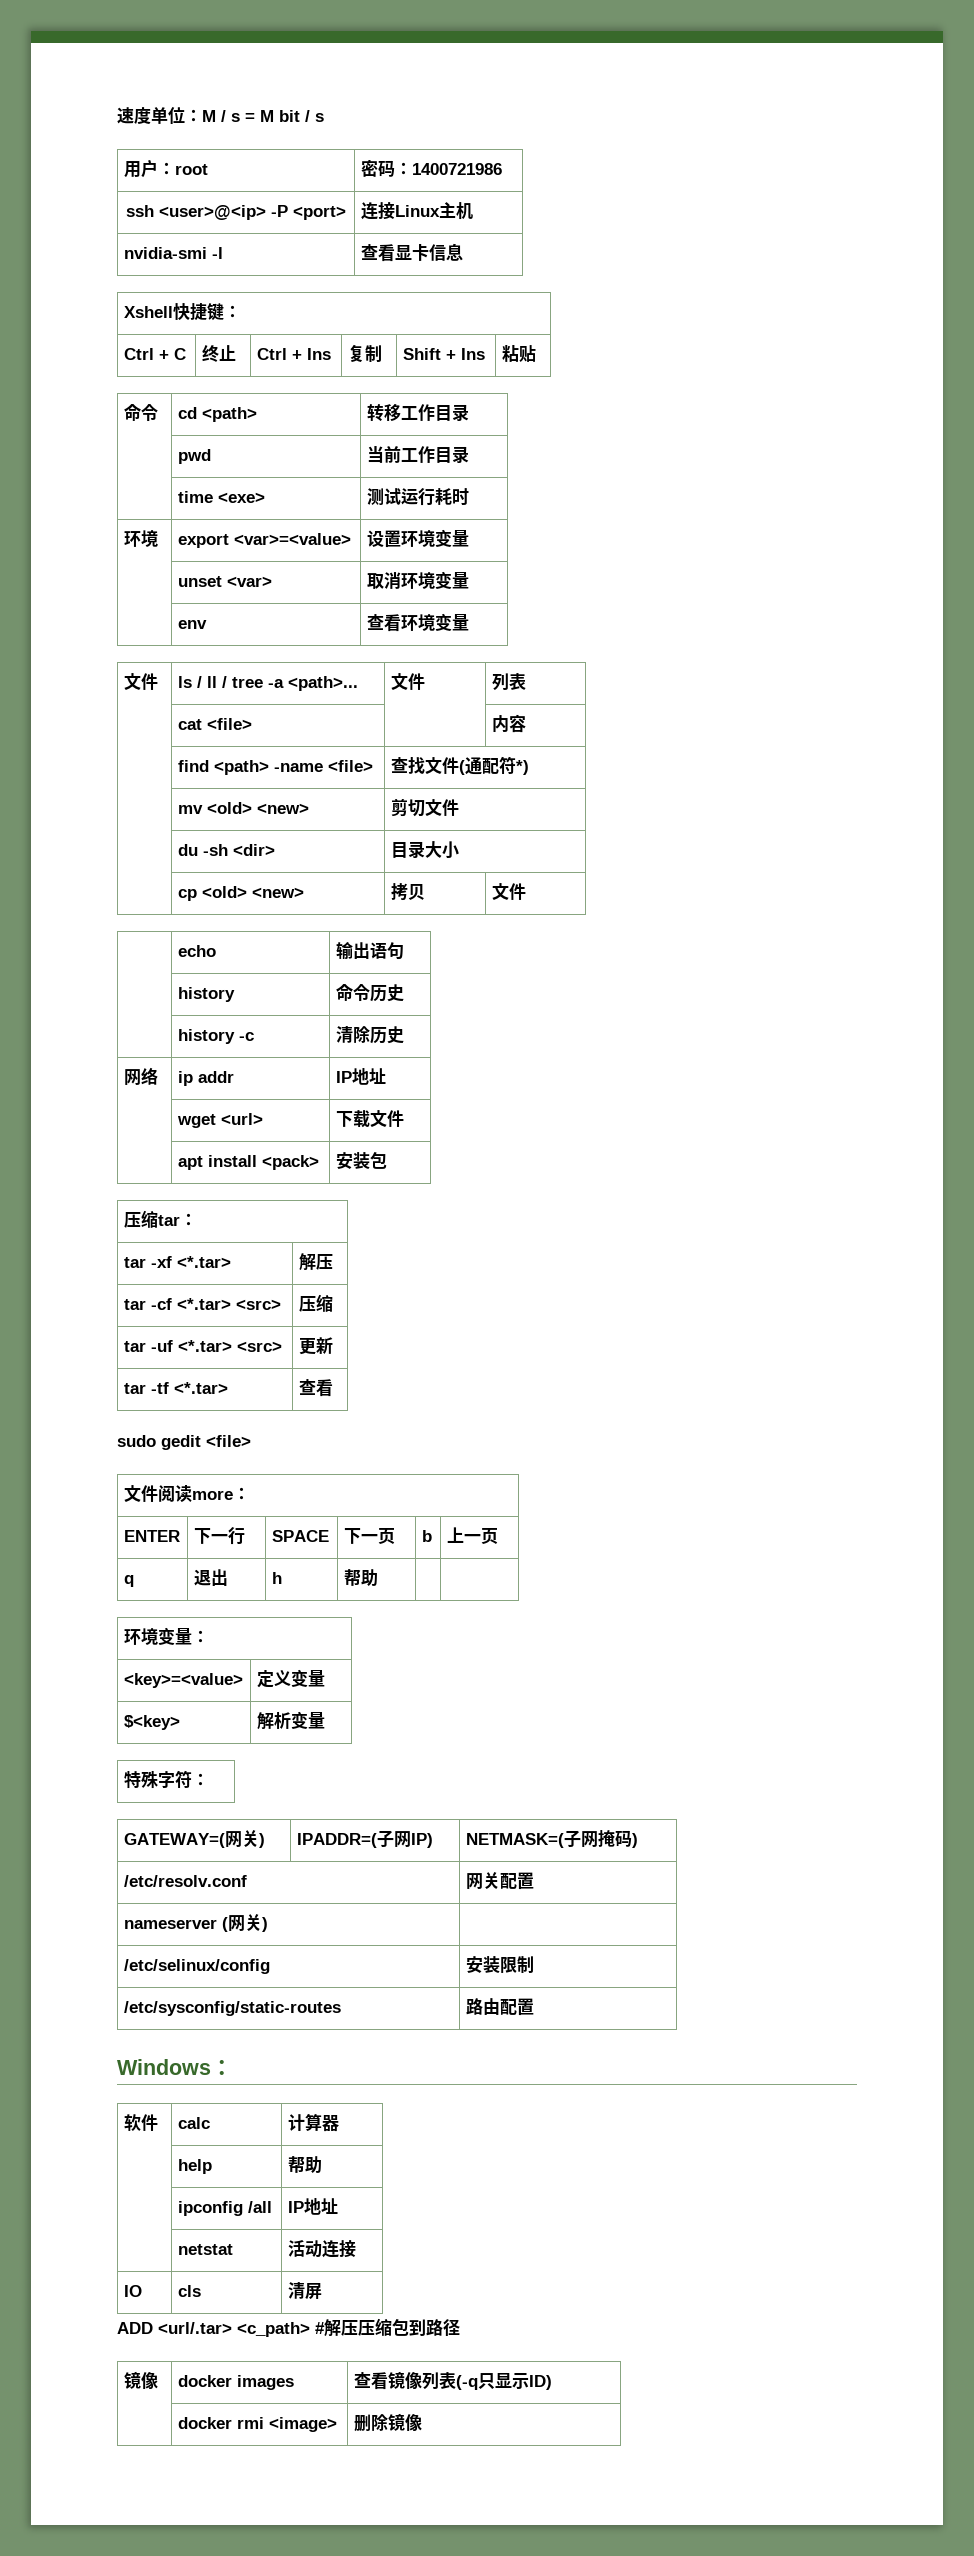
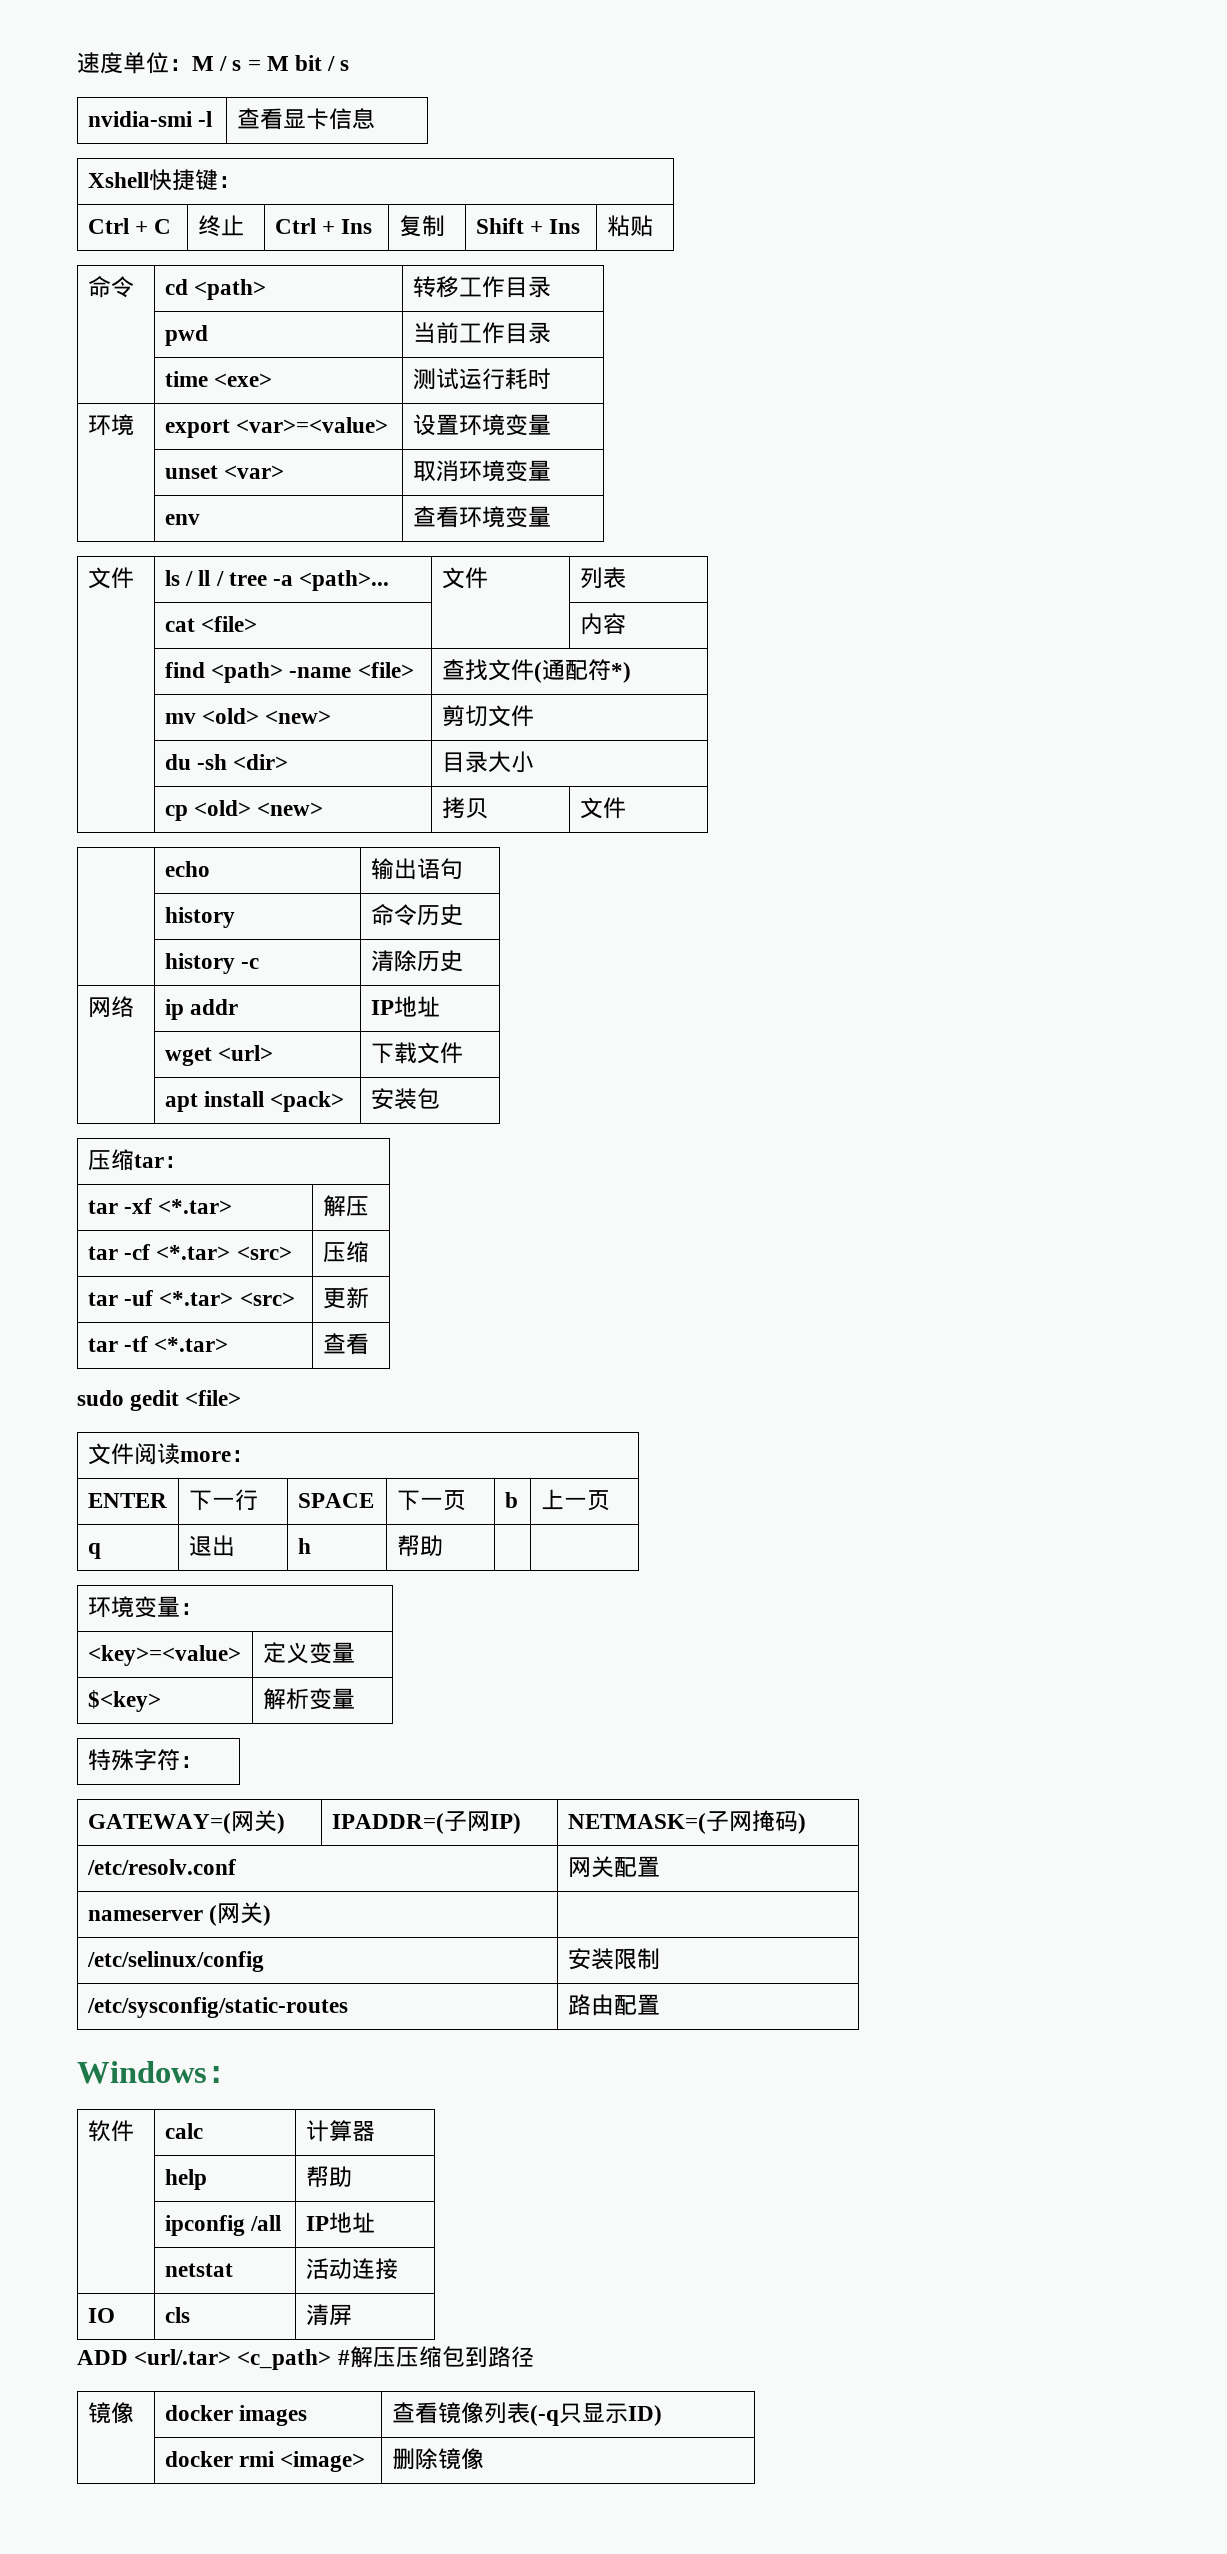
- 用户：root | 密码：1400721986
- ssh <user>@<ip> -P <port> | 连接Linux主机

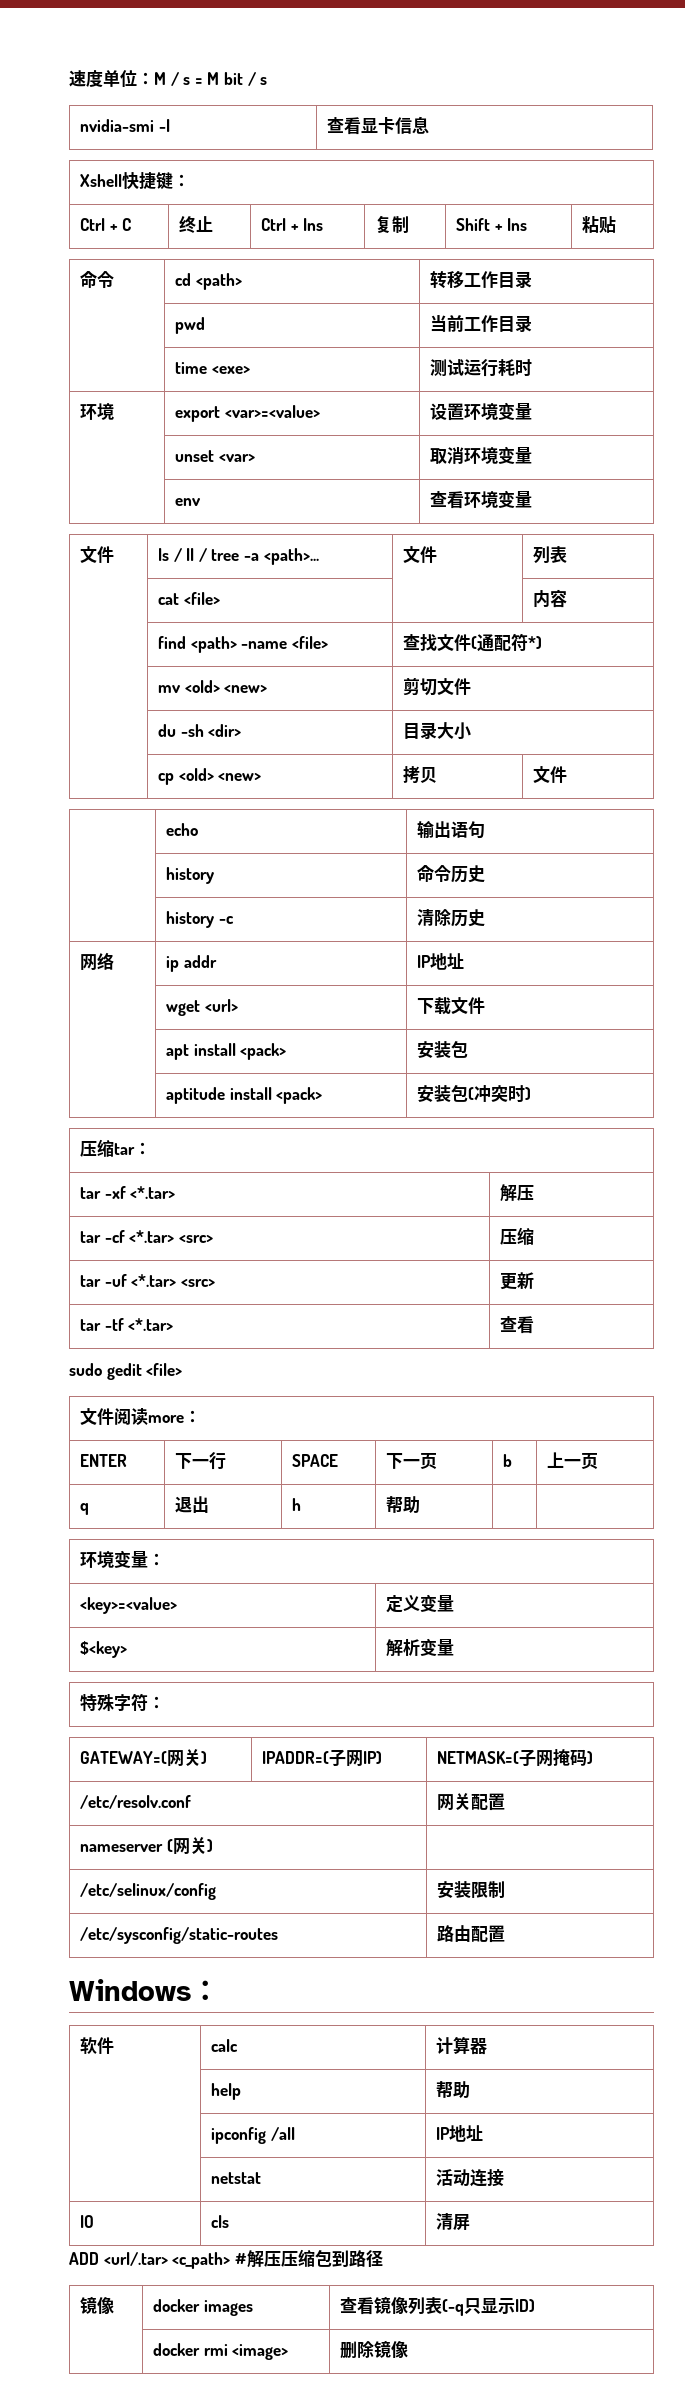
+ | aptitude install <pack> | 安装包(冲突时)

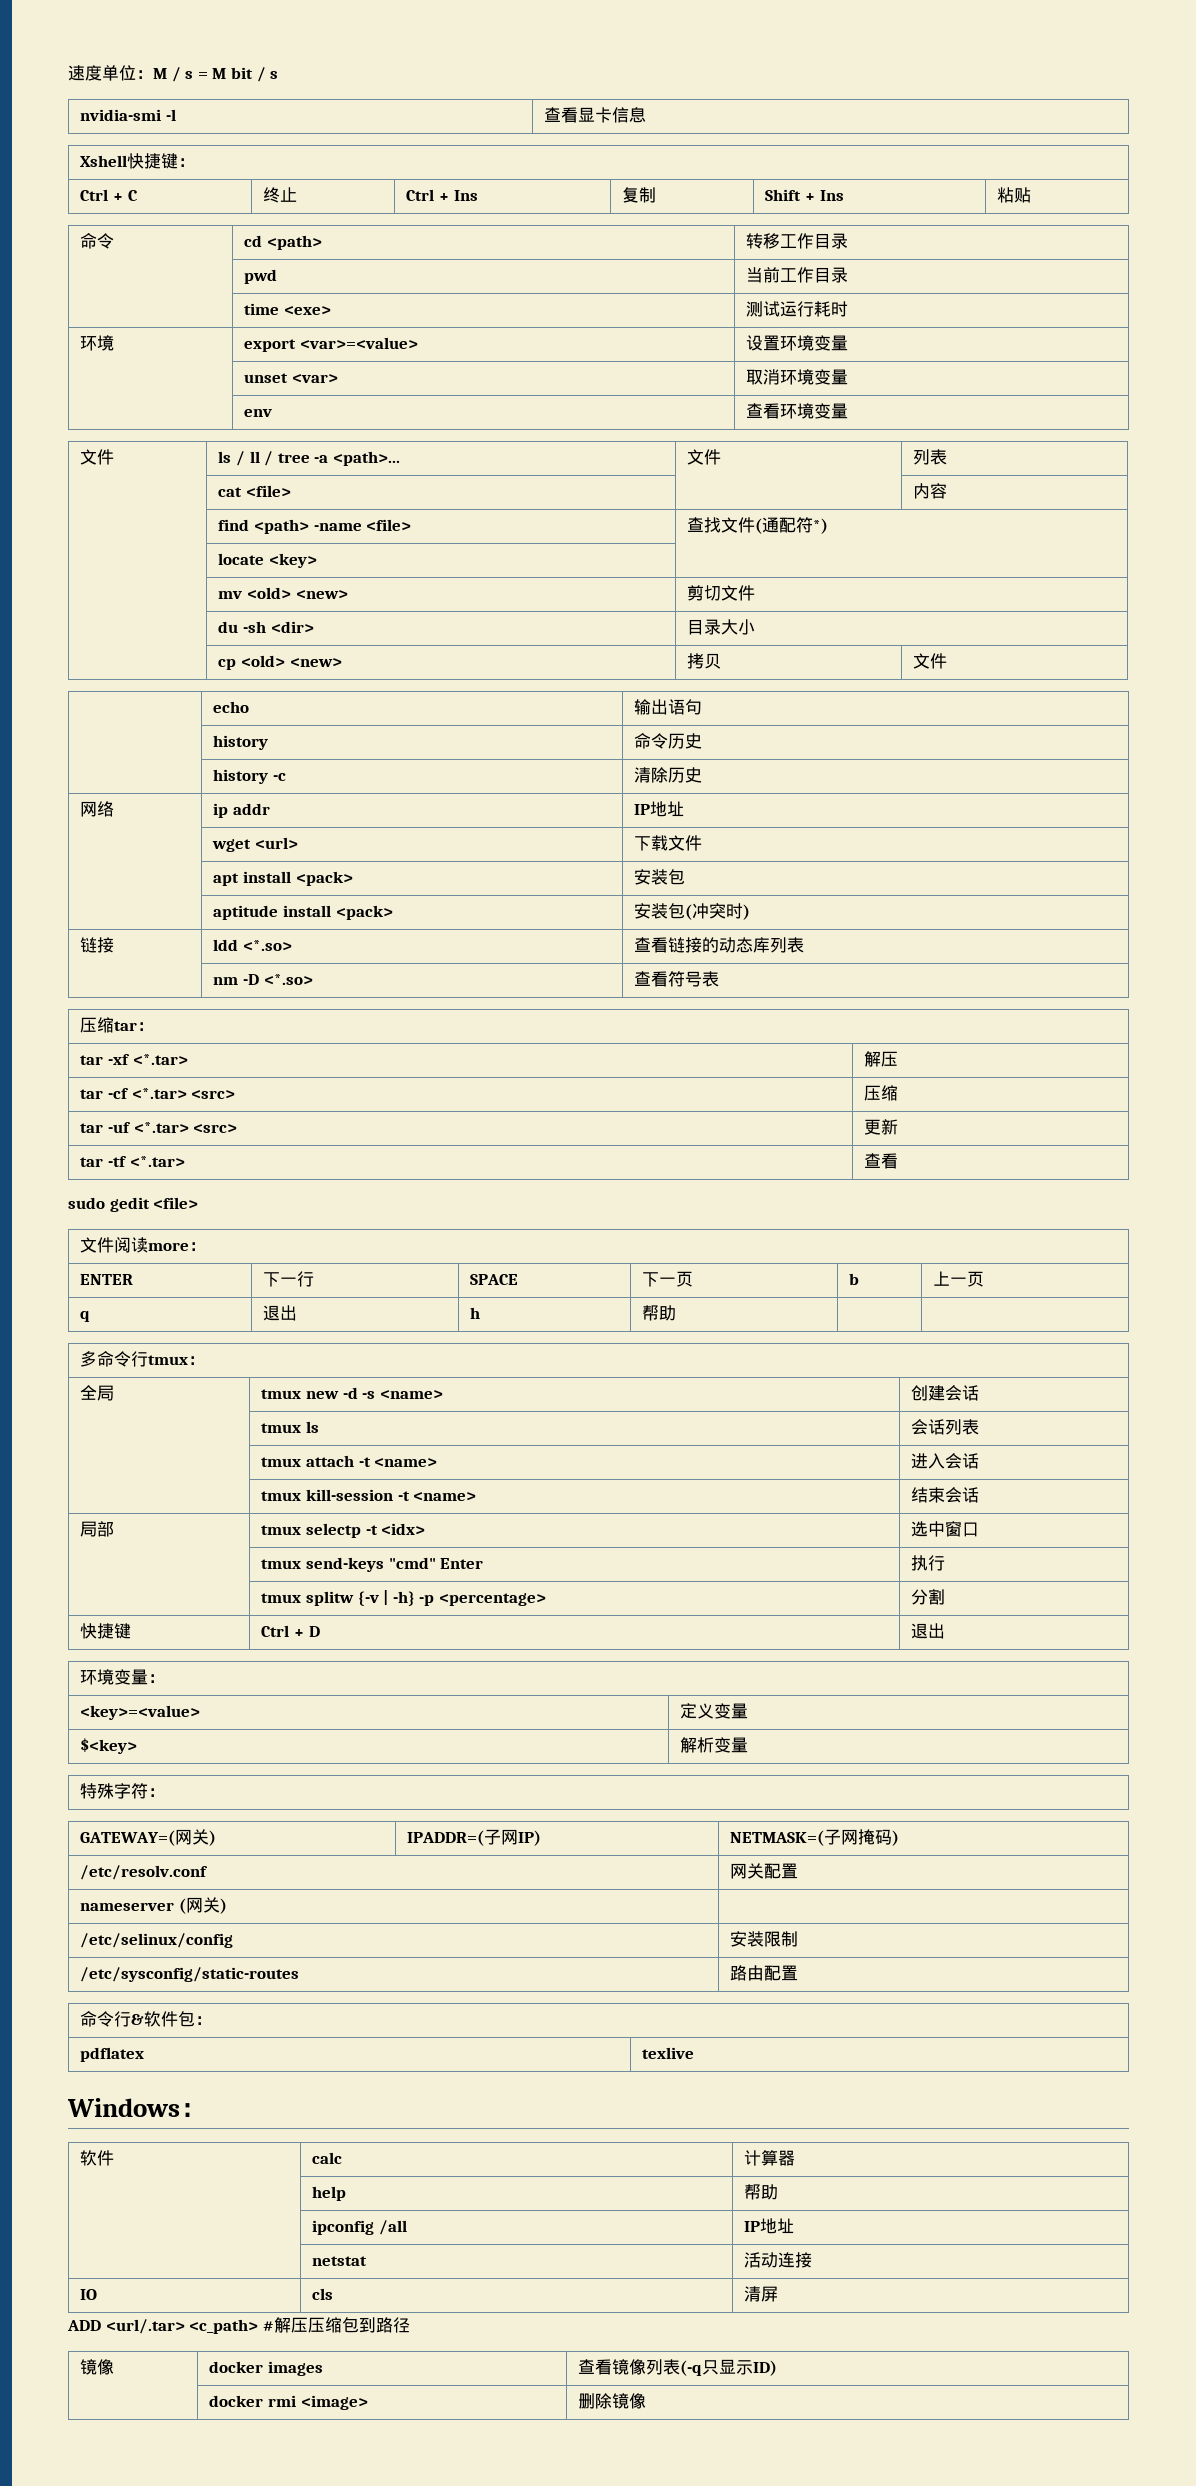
+ | locate <key> |
+ 链接 | ldd <*.so> | 查看链接的动态库列表
+ | nm -D <*.so> | 查看符号表
+ 多命令行tmux：
+ 全局 | tmux new -d -s <name> | 创建会话
+ | tmux ls | 会话列表
+ | tmux attach -t <name> | 进入会话
+ | tmux kill-session -t <name> | 结束会话
+ 局部 | tmux selectp -t <idx> | 选中窗口
+ | tmux send-keys "cmd" Enter | 执行
+ | tmux splitw {-v | -h} -p <percentage> | 分割
+ 快捷键 | Ctrl + D | 退出
+ 命令行&软件包：
+ pdflatex | texlive

